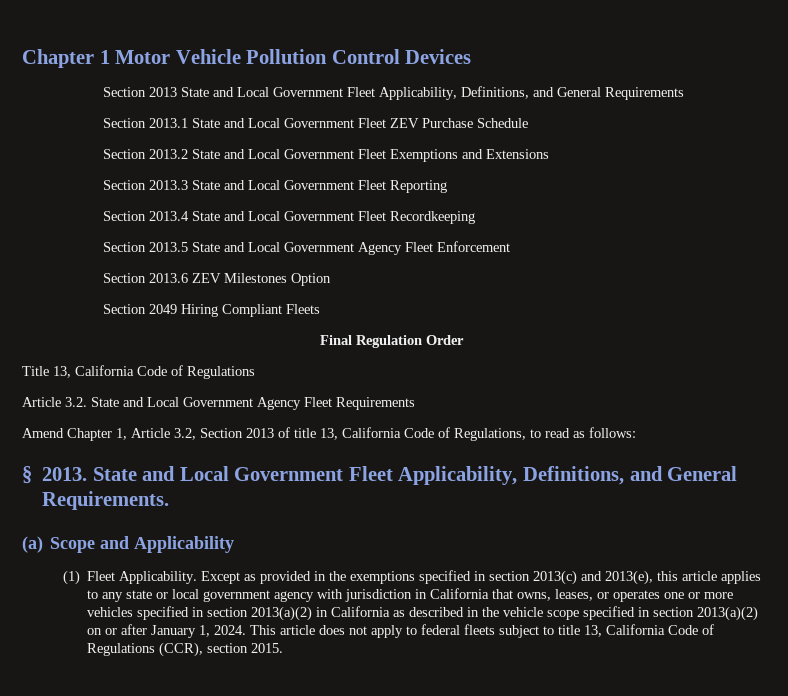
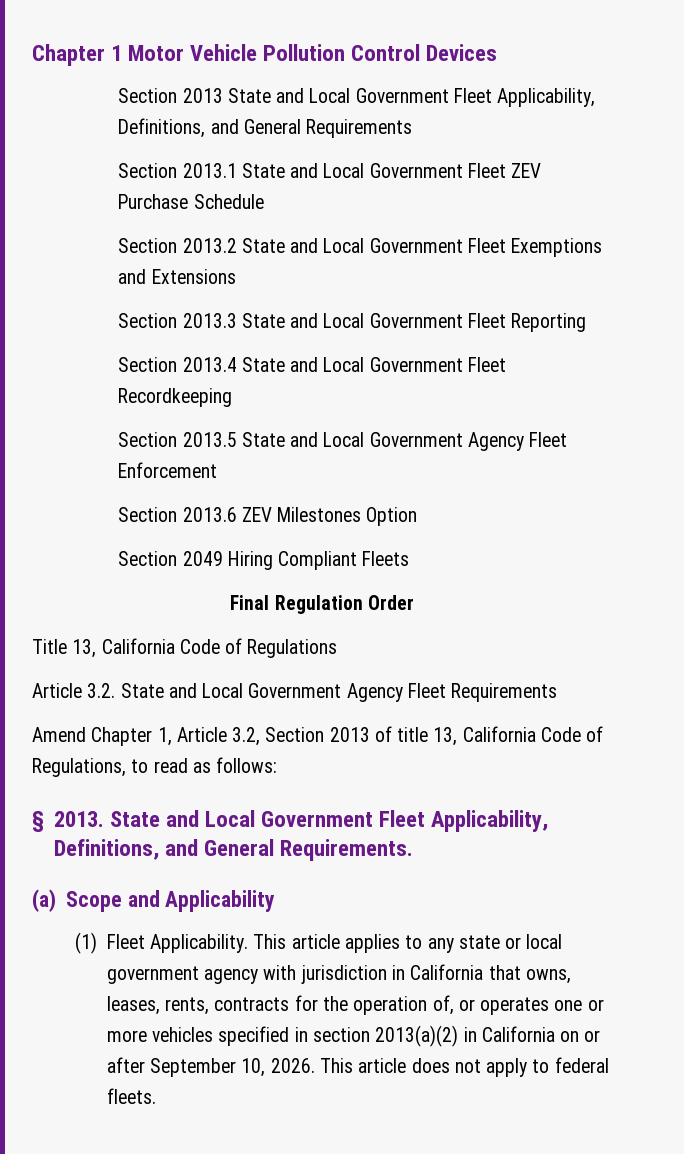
- Except as provided in the exemptions specified in section 2013(c) and 2013(e), this article applies to any state or local government agency with jurisdiction in California that owns, leases, or operates one or more vehicles specified in section 2013(a)(2) in California as described in the vehicle scope specified in section 2013(a)(2) on or after January 1, 2024.
+ This article applies to any state or local government agency with jurisdiction in California that owns, leases, rents, contracts for the operation of, or operates one or more vehicles specified in section 2013(a)(2) in California on or after September 10, 2026.
- This article does not apply to federal fleets subject to title 13, California Code of Regulations (CCR), section 2015.
+ This article does not apply to federal fleets.

